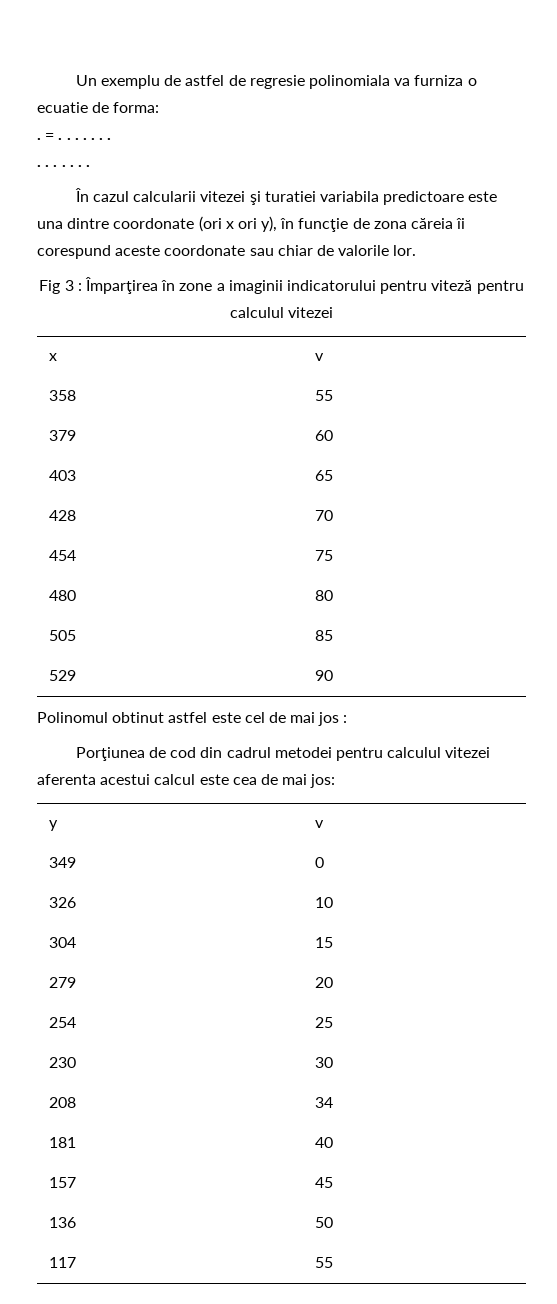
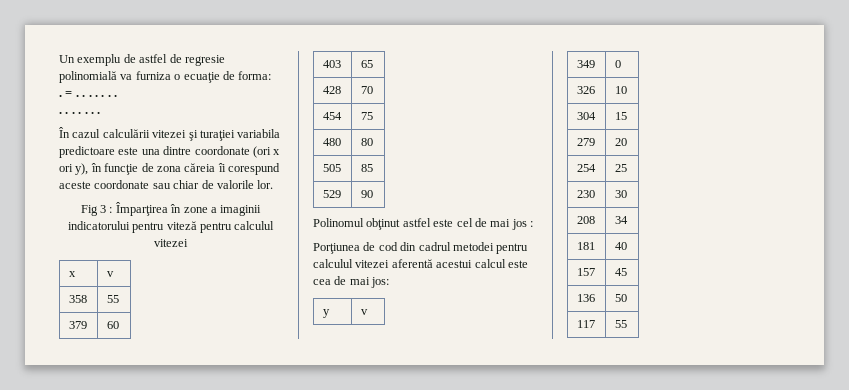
- Un exemplu de astfel de regresie polinomiala va furniza o ecuatie de forma:
+ Un exemplu de astfel de regresie polinomială va furniza o ecuaţie de forma:
- În cazul calcularii vitezei şi turatiei variabila predictoare este una dintre coordonate (ori x ori y), în funcţie de zona căreia îi corespund aceste coordonate sau chiar de valorile lor.
+ În cazul calculării vitezei şi turaţiei variabila predictoare este una dintre coordonate (ori x ori y), în funcţie de zona căreia îi corespund aceste coordonate sau chiar de valorile lor.
- Polinomul obtinut astfel este cel de mai jos :
+ Polinomul obţinut astfel este cel de mai jos :
- Porţiunea de cod din cadrul metodei pentru calculul vitezei aferenta acestui calcul este cea de mai jos:
+ Porţiunea de cod din cadrul metodei pentru calculul vitezei aferentă acestui calcul este cea de mai jos:

